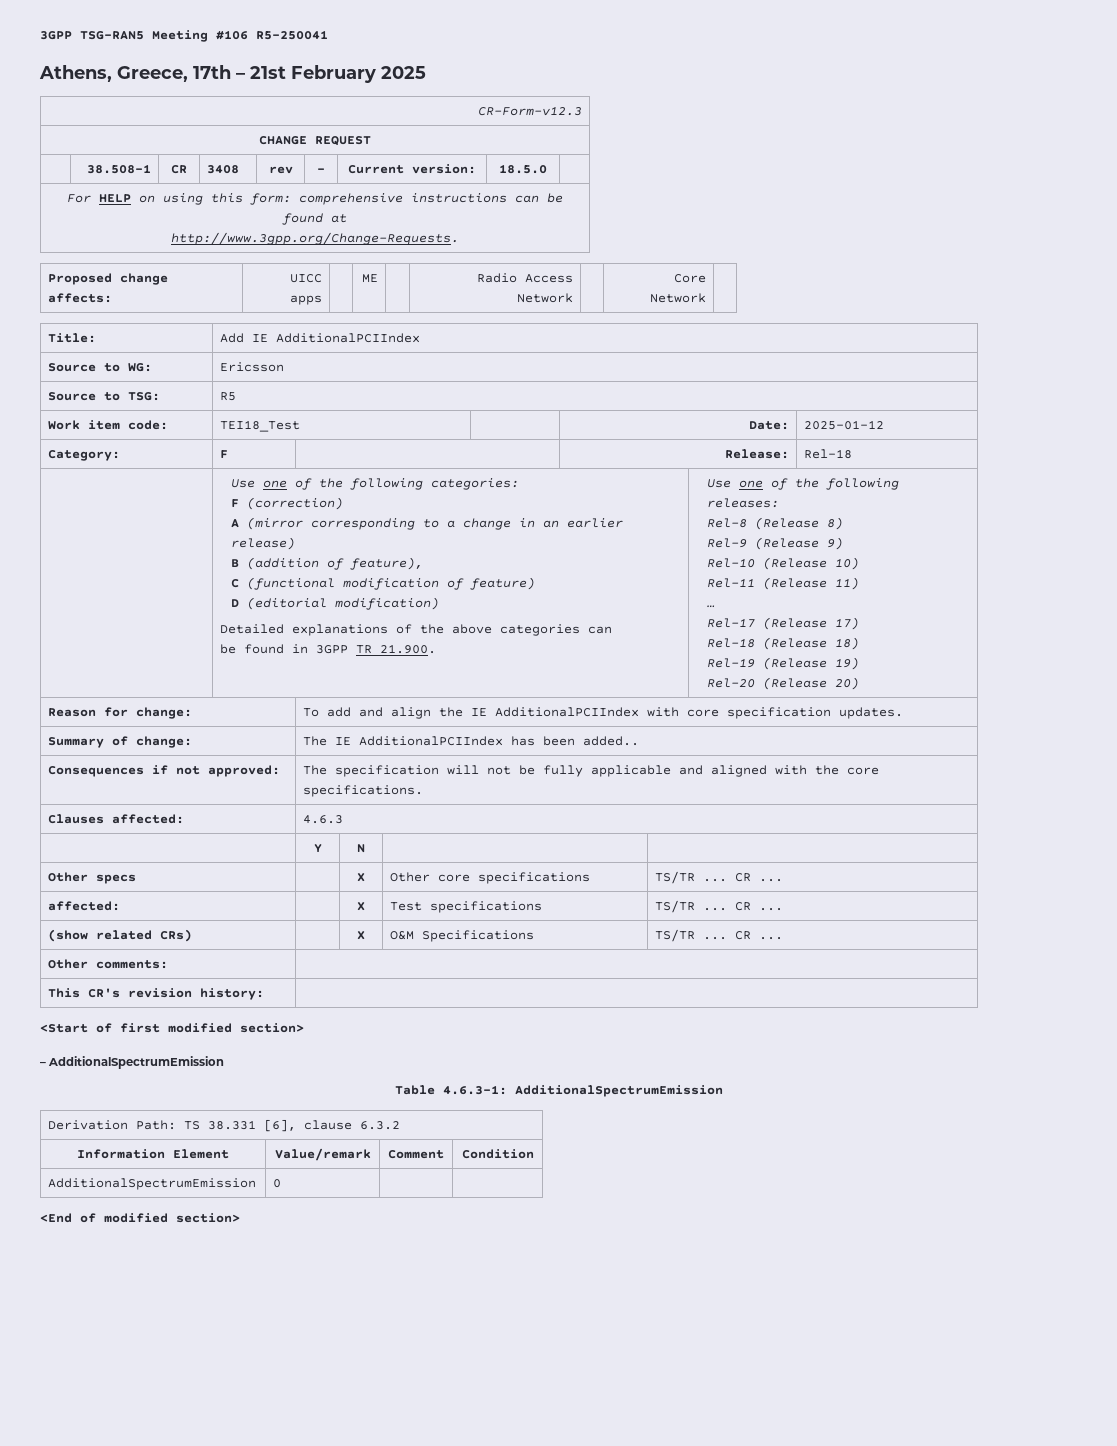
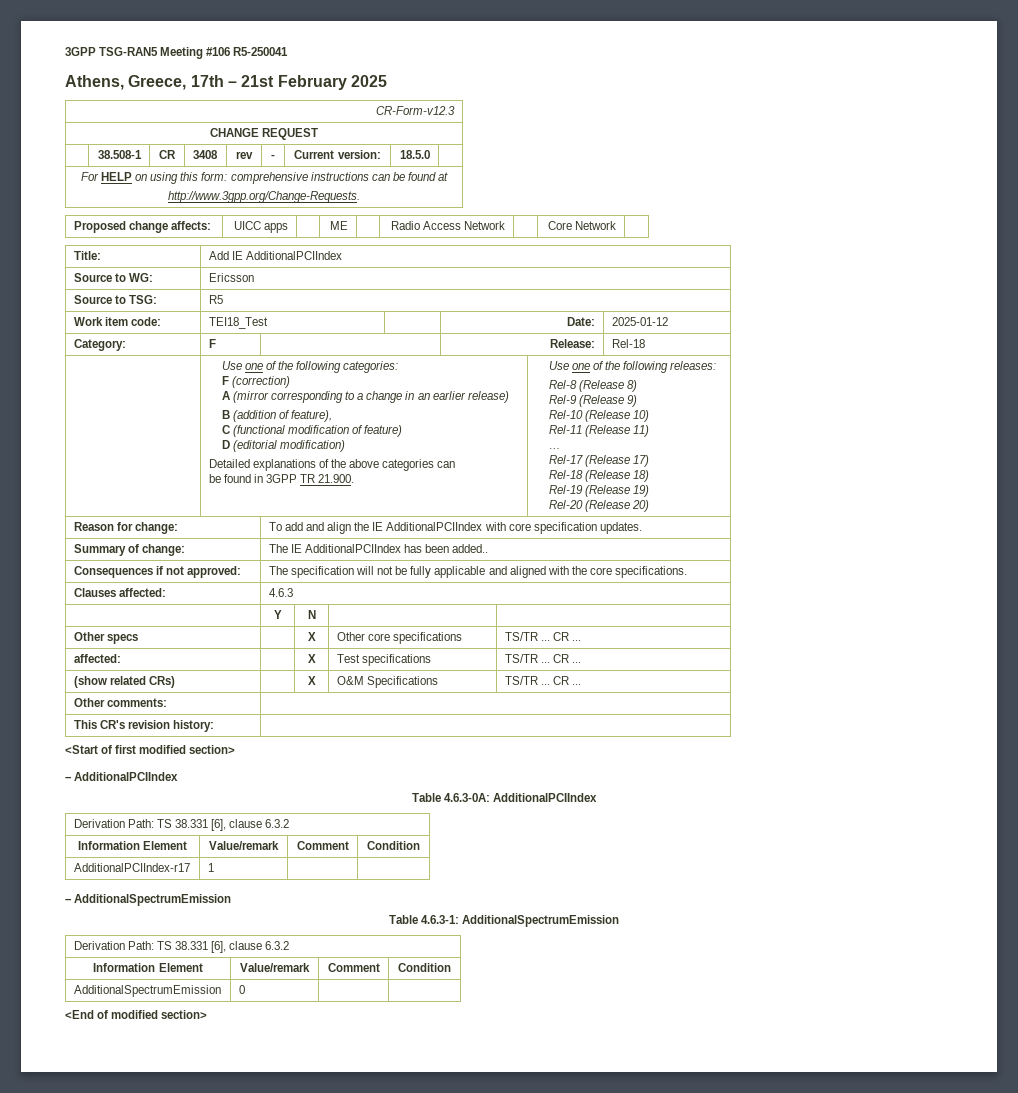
+ – AdditionalPCIIndex
+ Table 4.6.3-0A: AdditionalPCIIndex
+ Derivation Path: TS 38.331 [6], clause 6.3.2
+ Information Element | Value/remark | Comment | Condition
+ AdditionalPCIIndex-r17 | 1 | |

